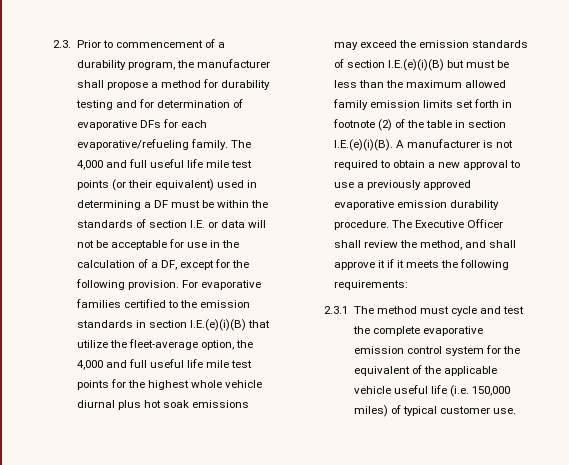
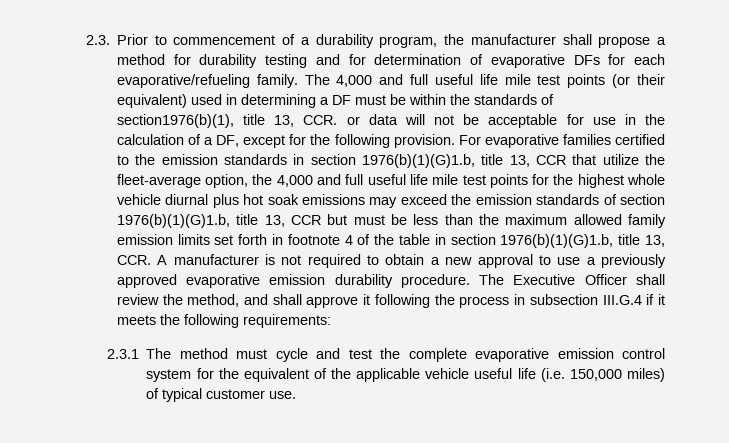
- The 4,000 and full useful life mile test points (or their equivalent) used in determining a DF must be within the standards of section I.E. or data will not be acceptable for use in the calculation of a DF, except for the following provision.
+ The 4,000 and full useful life mile test points (or their equivalent) used in determining a DF must be within the standards of section1976(b)(1), title 13, CCR. or data will not be acceptable for use in the calculation of a DF, except for the following provision.
- For evaporative families certified to the emission standards in section I.E.(e)(i)(B) that utilize the fleet-average option, the 4,000 and full useful life mile test points for the highest whole vehicle diurnal plus hot soak emissions may exceed the emission standards of section I.E.(e)(i)(B) but must be less than the maximum allowed family emission limits set forth in footnote (2) of the table in section I.E.(e)(i)(B). A manufacturer is not required to obtain a new approval to use a previously approved evaporative emission durability procedure.
+ For evaporative families certified to the emission standards in section 1976(b)(1)(G)1.b, title 13, CCR that utilize the fleet-average option, the 4,000 and full useful life mile test points for the highest whole vehicle diurnal plus hot soak emissions may exceed the emission standards of section 1976(b)(1)(G)1.b, title 13, CCR but must be less than the maximum allowed family emission limits set forth in footnote 4 of the table in section 1976(b)(1)(G)1.b, title 13, CCR. A manufacturer is not required to obtain a new approval to use a previously approved evaporative emission durability procedure.
- The Executive Officer shall review the method, and shall approve it if it meets the following requirements:
+ The Executive Officer shall review the method, and shall approve it following the process in subsection III.G.4 if it meets the following requirements:

